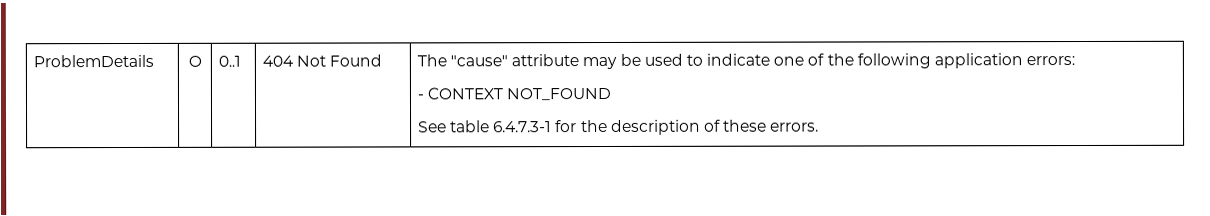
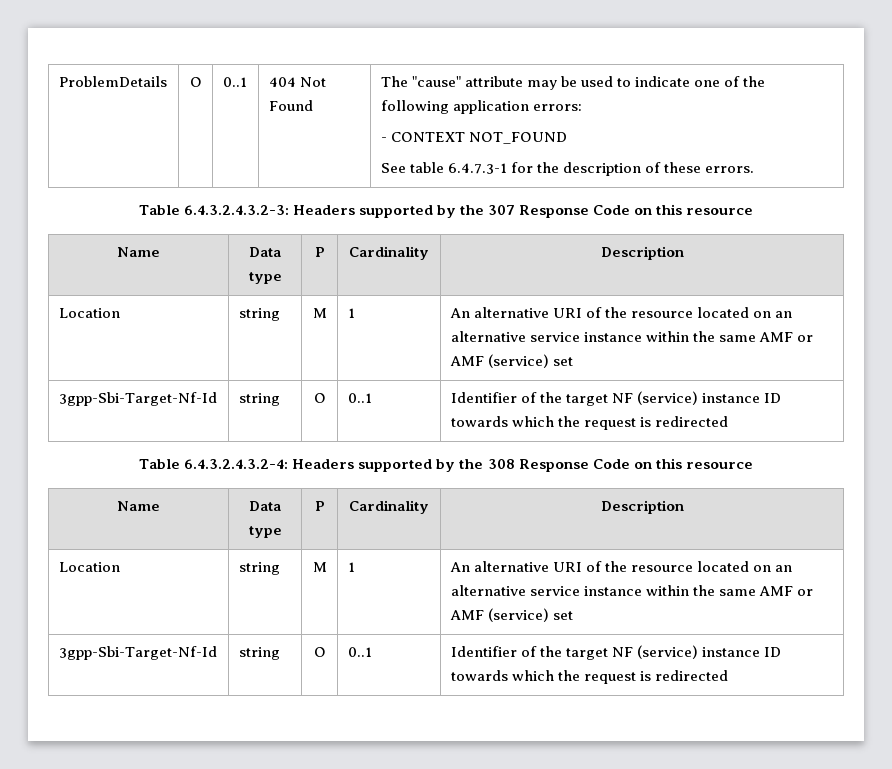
+ Table 6.4.3.2.4.3.2-3: Headers supported by the 307 Response Code on this resource
+ Name | Data type | P | Cardinality | Description
+ Location | string | M | 1 | An alternative URI of the resource located on an alternative service instance within the same AMF or AMF (service) set
+ 3gpp-Sbi-Target-Nf-Id | string | O | 0..1 | Identifier of the target NF (service) instance ID towards which the request is redirected
+ Table 6.4.3.2.4.3.2-4: Headers supported by the 308 Response Code on this resource
+ Name | Data type | P | Cardinality | Description
+ Location | string | M | 1 | An alternative URI of the resource located on an alternative service instance within the same AMF or AMF (service) set
+ 3gpp-Sbi-Target-Nf-Id | string | O | 0..1 | Identifier of the target NF (service) instance ID towards which the request is redirected

